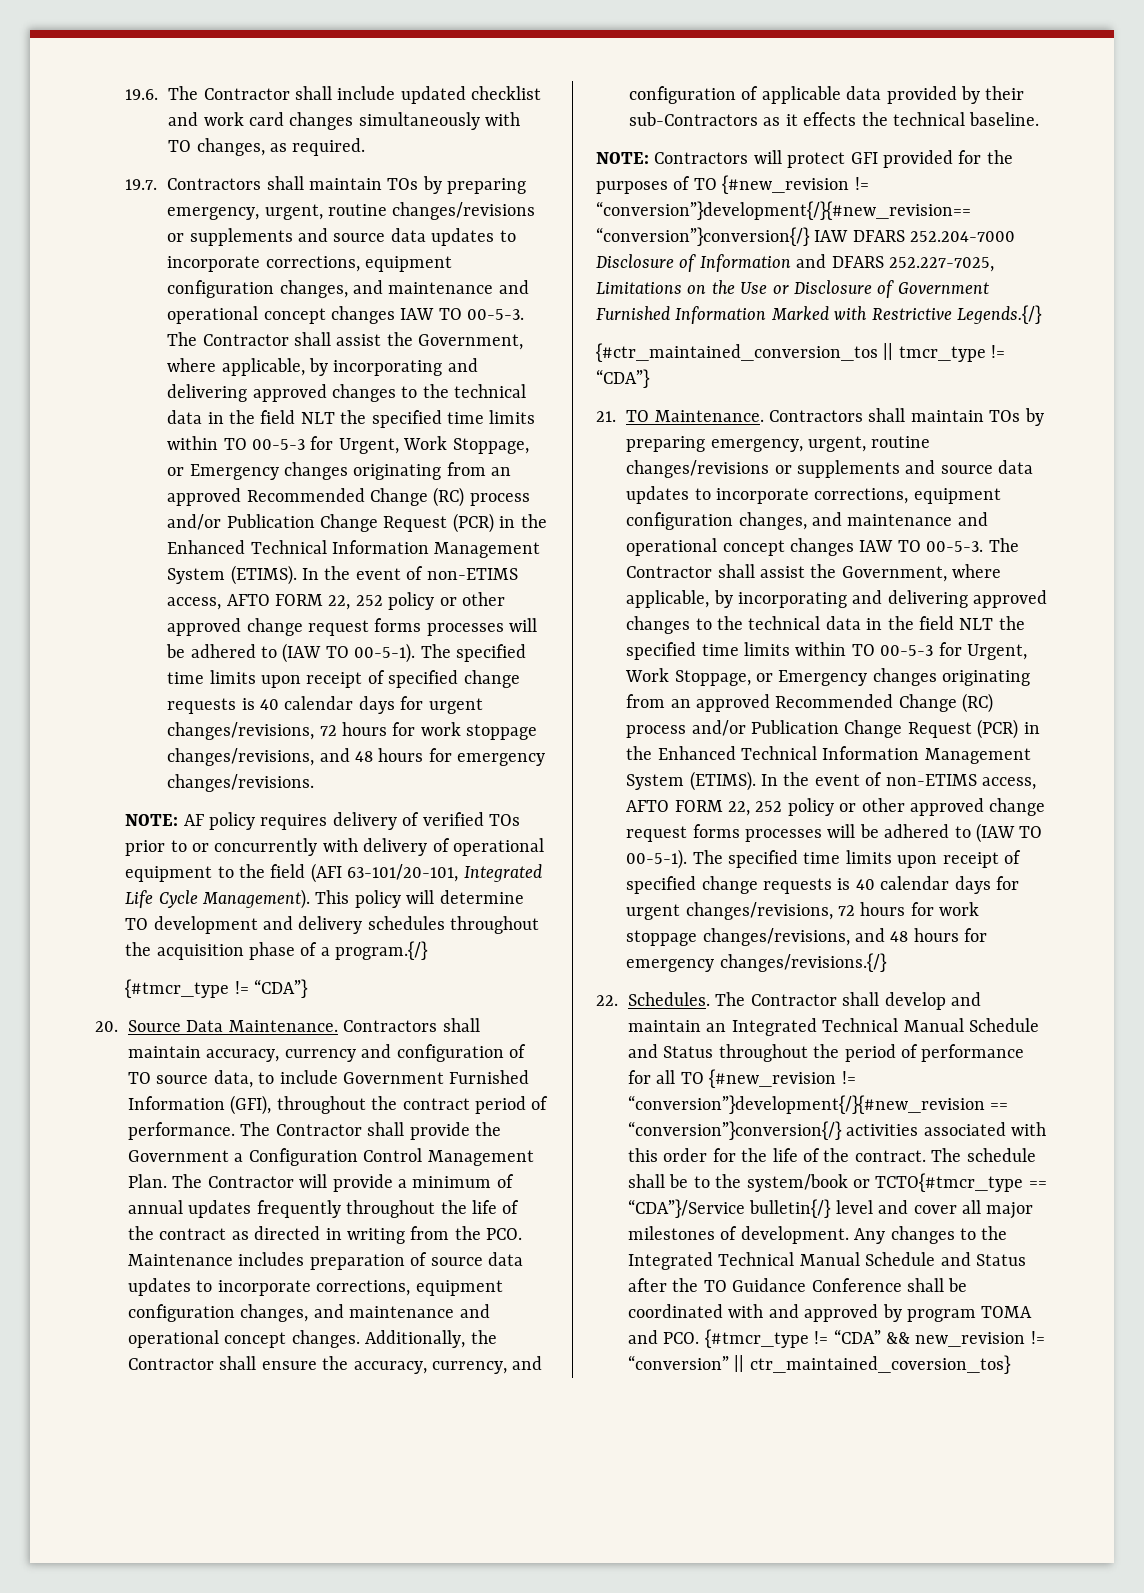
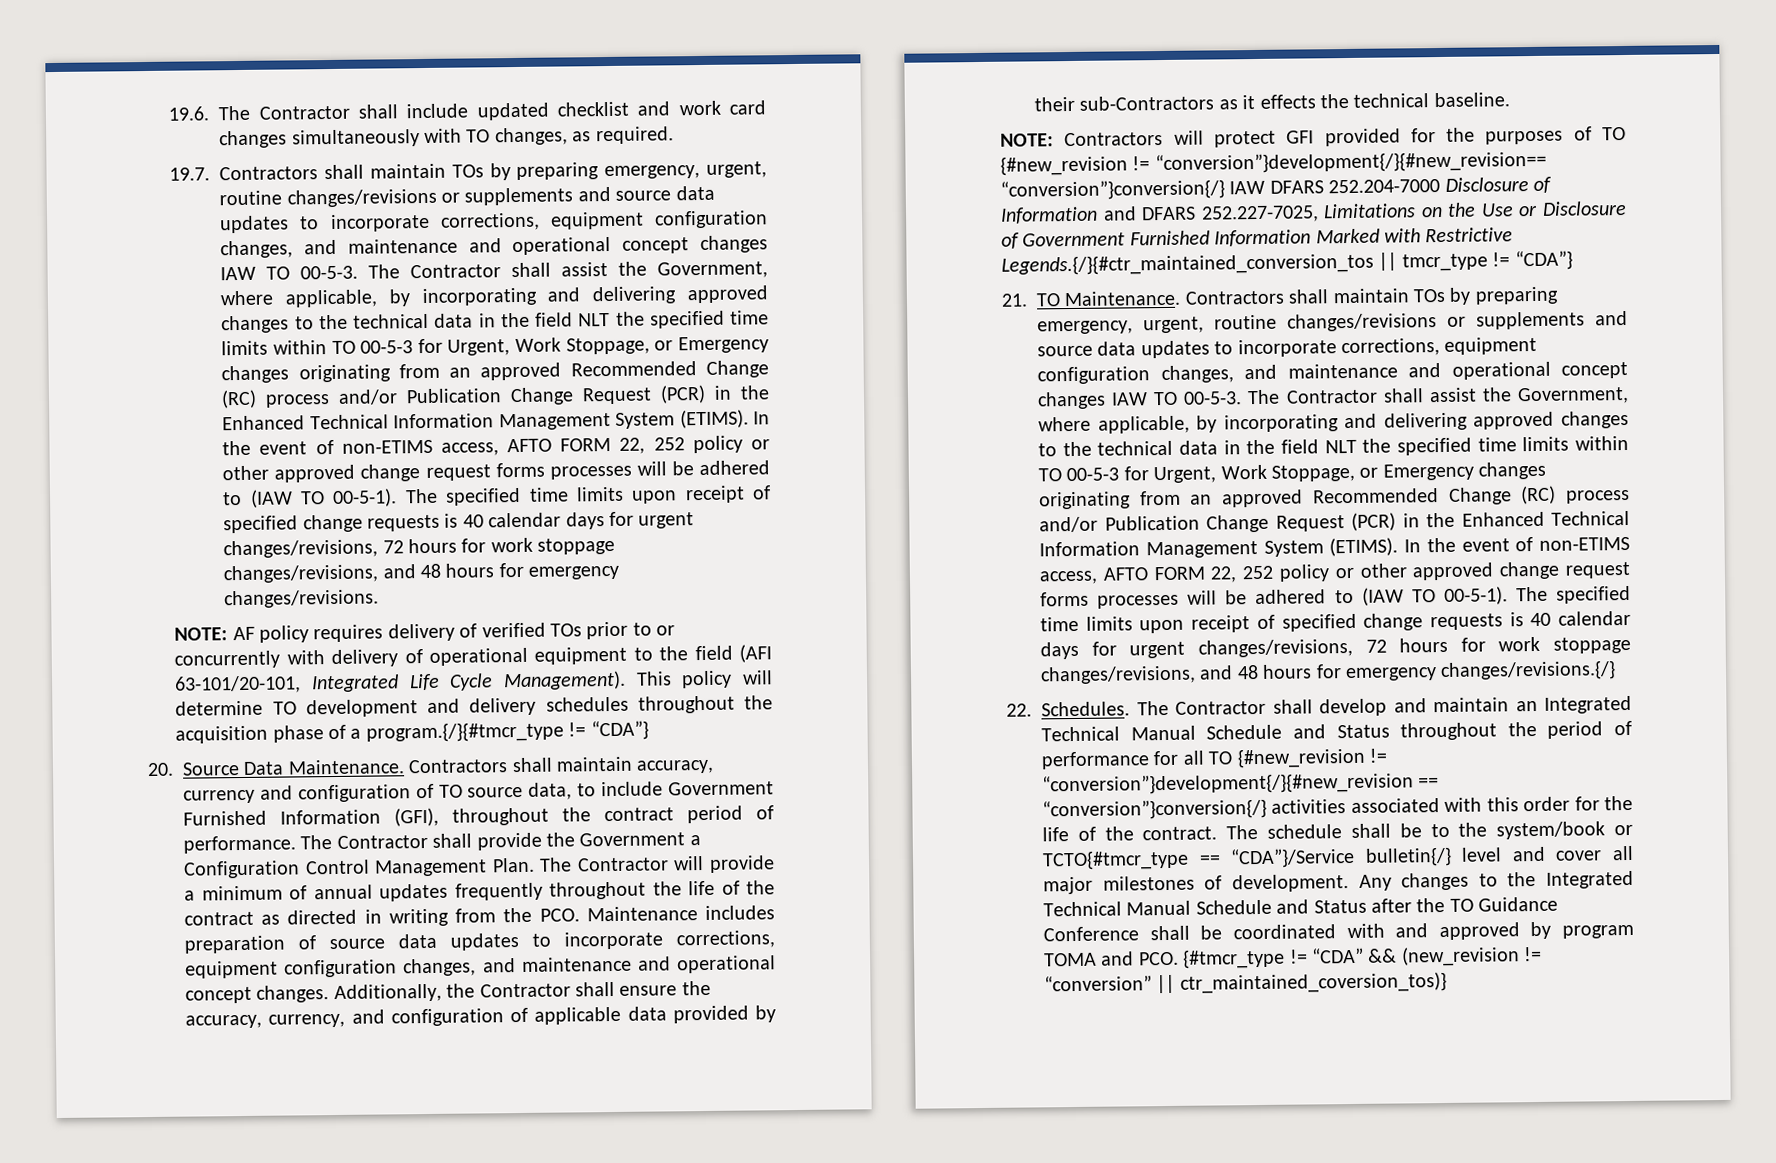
- This policy will determine TO development and delivery schedules throughout the acquisition phase of a program.{/}
- {#tmcr_type != “CDA”}
+ This policy will determine TO development and delivery schedules throughout the acquisition phase of a program.{/}{#tmcr_type != “CDA”}
- NOTE: Contractors will protect GFI provided for the purposes of TO {#new_revision != “conversion”}development{/}{#new_revision== “conversion”}conversion{/} IAW DFARS 252.204-7000 Disclosure of Information and DFARS 252.227-7025, Limitations on the Use or Disclosure of Government Furnished Information Marked with Restrictive Legends.{/}
- {#ctr_maintained_conversion_tos || tmcr_type != “CDA”}
+ NOTE: Contractors will protect GFI provided for the purposes of TO {#new_revision != “conversion”}development{/}{#new_revision== “conversion”}conversion{/} IAW DFARS 252.204-7000 Disclosure of Information and DFARS 252.227-7025, Limitations on the Use or Disclosure of Government Furnished Information Marked with Restrictive Legends.{/}{#ctr_maintained_conversion_tos || tmcr_type != “CDA”}
- Any changes to the Integrated Technical Manual Schedule and Status after the TO Guidance Conference shall be coordinated with and approved by program TOMA and PCO. {#tmcr_type != “CDA” && new_revision != “conversion” || ctr_maintained_coversion_tos}
+ Any changes to the Integrated Technical Manual Schedule and Status after the TO Guidance Conference shall be coordinated with and approved by program TOMA and PCO. {#tmcr_type != “CDA” && (new_revision != “conversion” || ctr_maintained_coversion_tos)}

